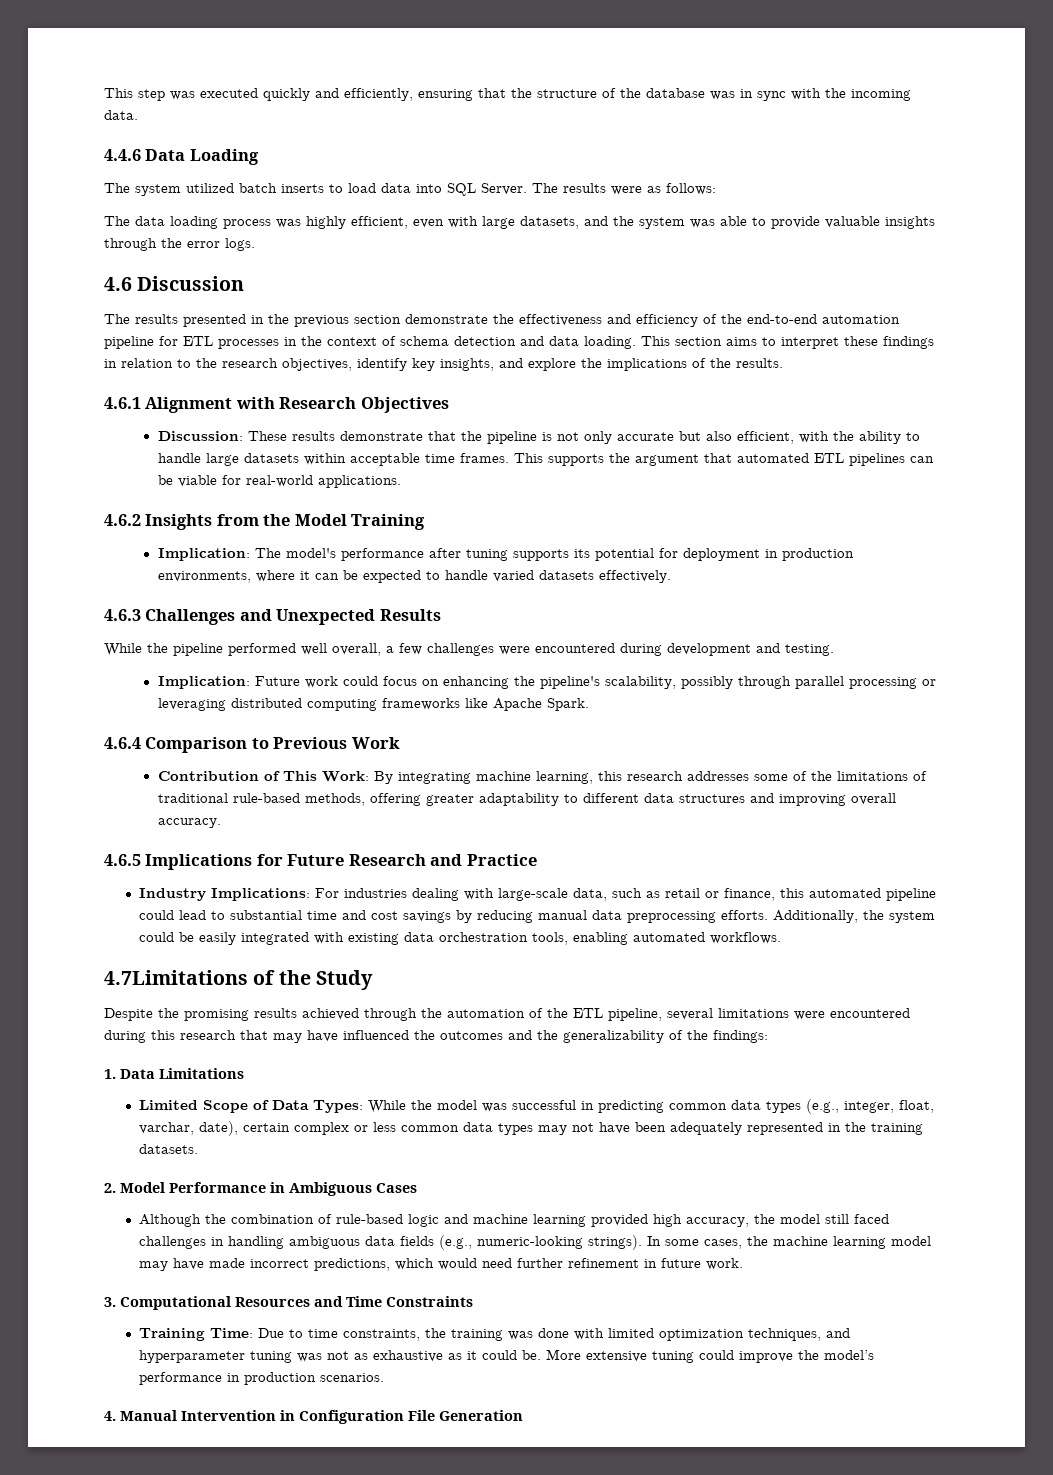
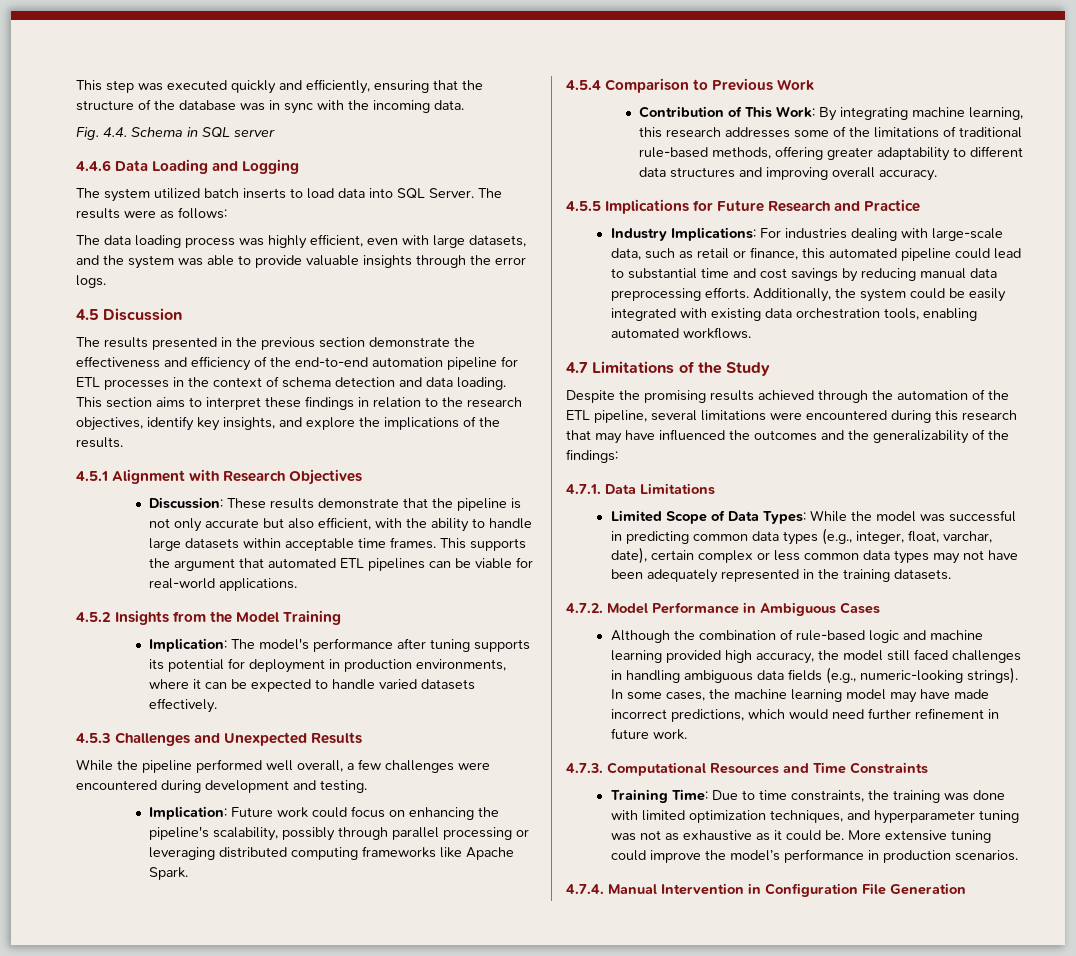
+ Fig. 4.4. Schema in SQL server
- 4.4.6 Data Loading
+ 4.4.6 Data Loading and Logging
- 4.6 Discussion
+ 4.5 Discussion
- 4.6.1 Alignment with Research Objectives
+ 4.5.1 Alignment with Research Objectives
- 4.6.2 Insights from the Model Training
+ 4.5.2 Insights from the Model Training
- 4.6.3 Challenges and Unexpected Results
+ 4.5.3 Challenges and Unexpected Results
- 4.6.4 Comparison to Previous Work
+ 4.5.4 Comparison to Previous Work
- 4.6.5 Implications for Future Research and Practice
+ 4.5.5 Implications for Future Research and Practice
- 4.7Limitations of the Study
+ 4.7 Limitations of the Study
- 1. Data Limitations
+ 4.7.1. Data Limitations
- 2. Model Performance in Ambiguous Cases
+ 4.7.2. Model Performance in Ambiguous Cases
- 3. Computational Resources and Time Constraints
+ 4.7.3. Computational Resources and Time Constraints
- 4. Manual Intervention in Configuration File Generation
+ 4.7.4. Manual Intervention in Configuration File Generation

